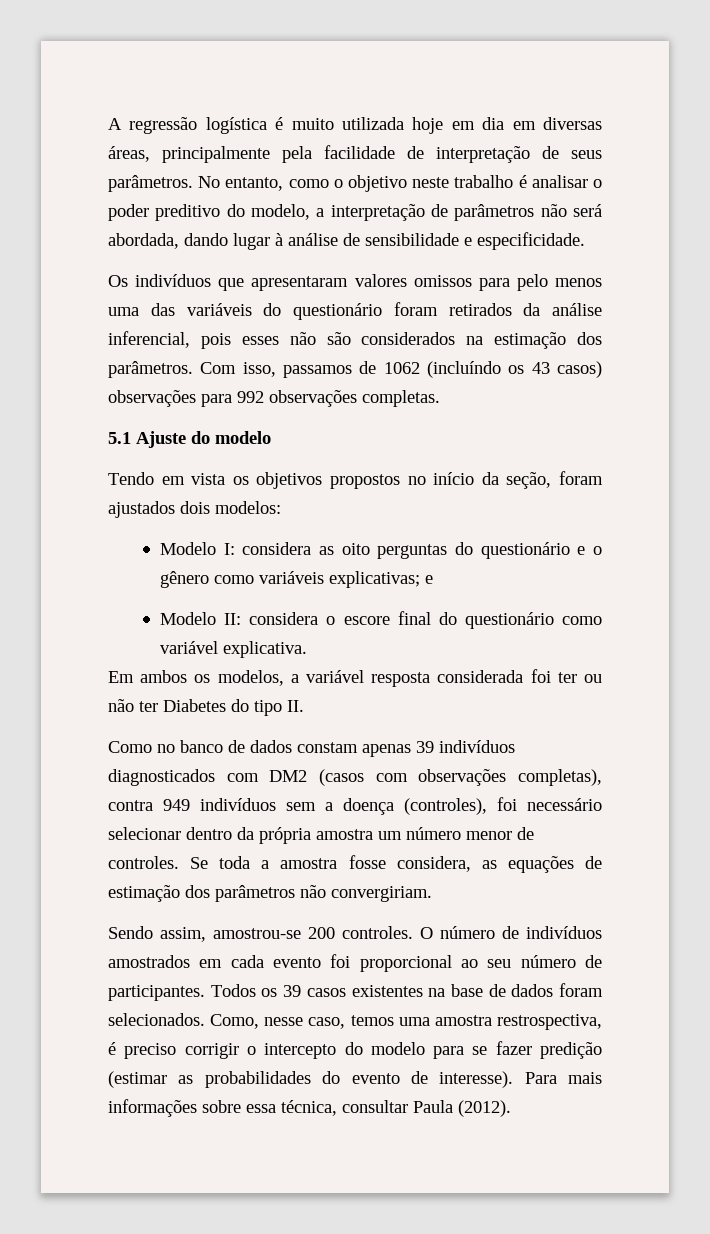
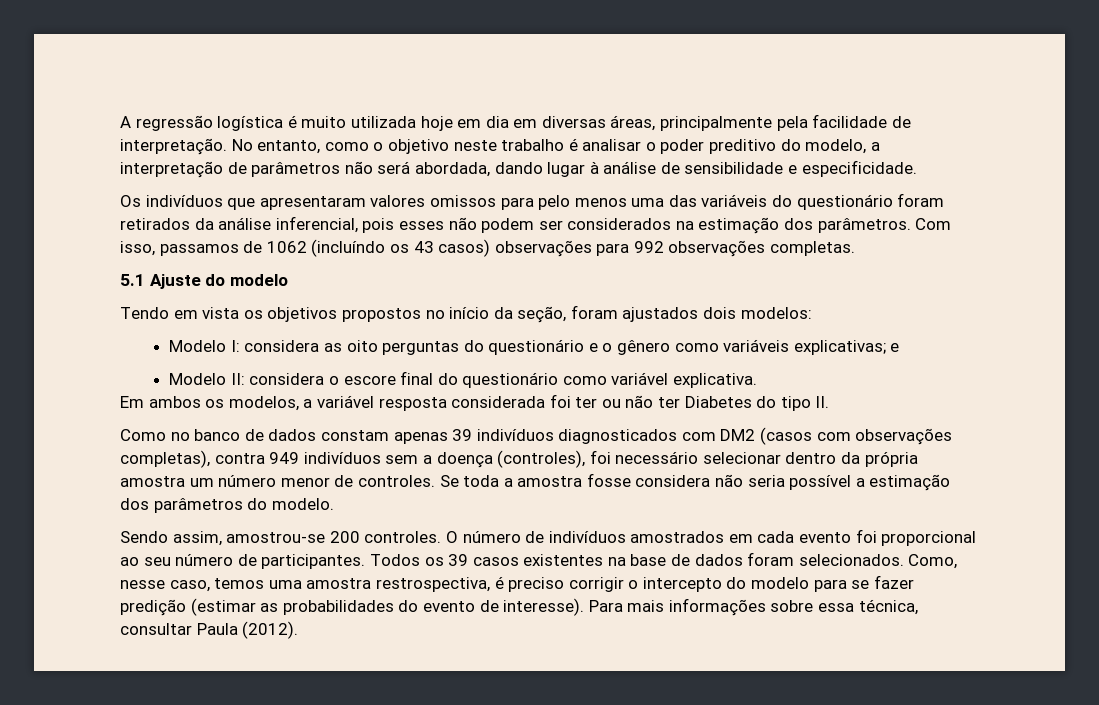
- A regressão logística é muito utilizada hoje em dia em diversas áreas, principalmente pela facilidade de interpretação de seus parâmetros.
+ A regressão logística é muito utilizada hoje em dia em diversas áreas, principalmente pela facilidade de interpretação.
- Os indivíduos que apresentaram valores omissos para pelo menos uma das variáveis do questionário foram retirados da análise inferencial, pois esses não são considerados na estimação dos parâmetros.
+ Os indivíduos que apresentaram valores omissos para pelo menos uma das variáveis do questionário foram retirados da análise inferencial, pois esses não podem ser considerados na estimação dos parâmetros.
- Se toda a amostra fosse considera, as equações de estimação dos parâmetros não convergiriam.
+ Se toda a amostra fosse considera não seria possível a estimação dos parâmetros do modelo.

